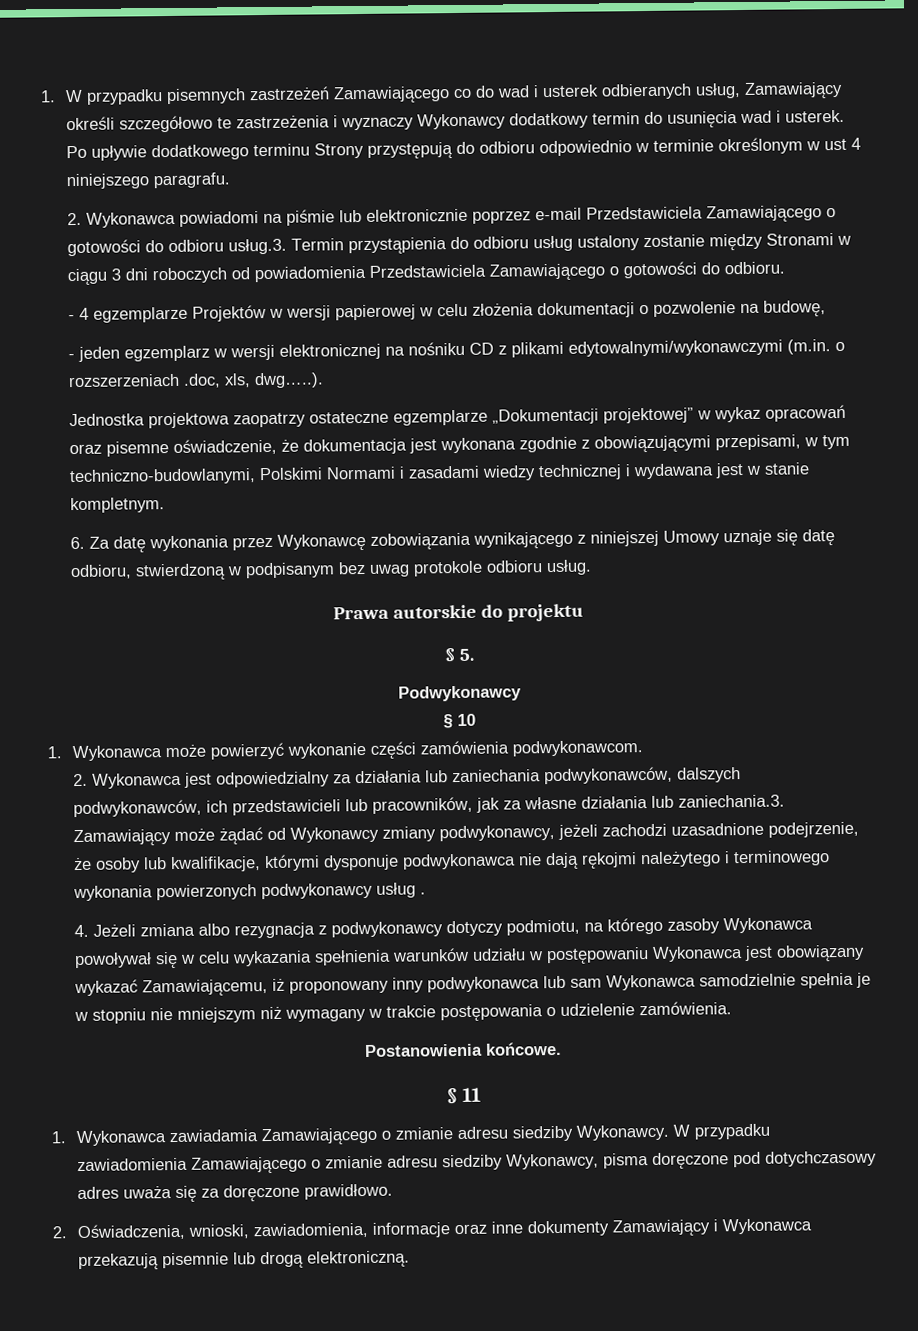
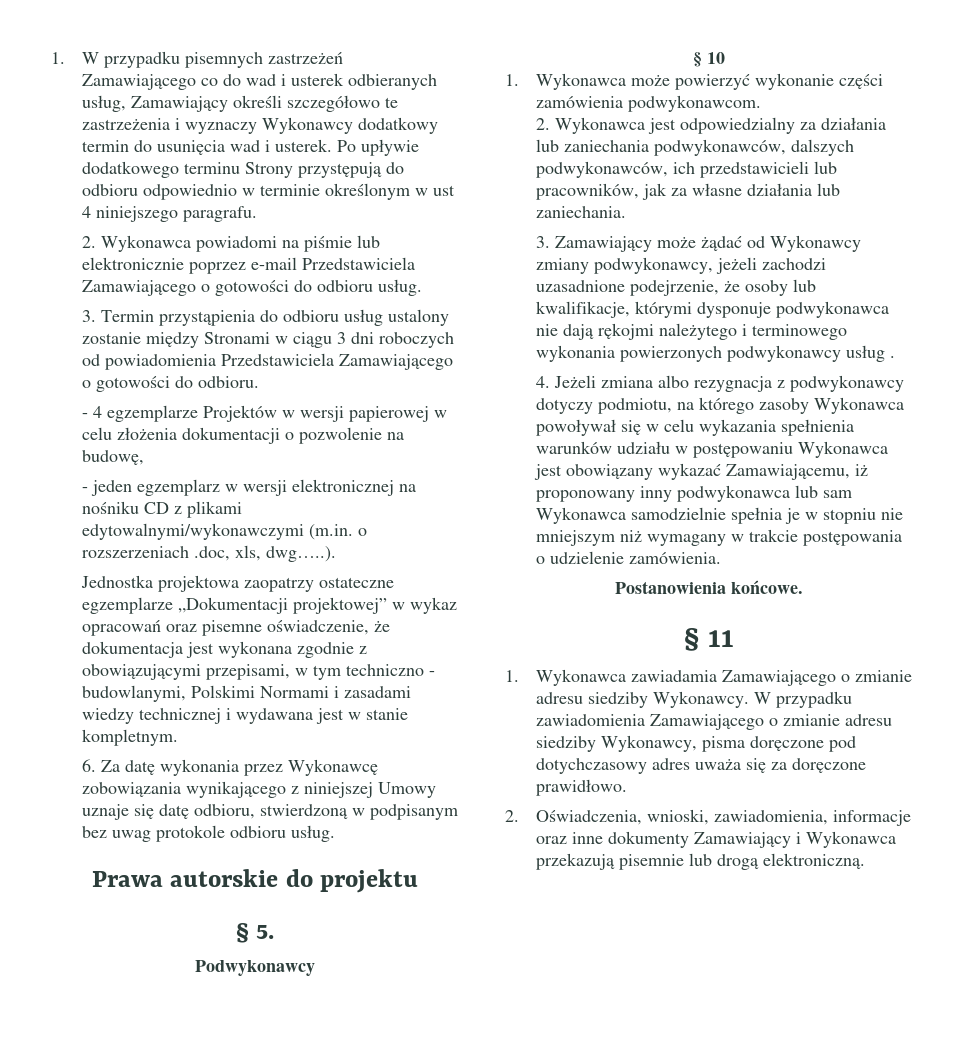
- 2. Wykonawca powiadomi na piśmie lub elektronicznie poprzez e-mail Przedstawiciela Zamawiającego o gotowości do odbioru usług.3. Termin przystąpienia do odbioru usług ustalony zostanie między Stronami w ciągu 3 dni roboczych od powiadomienia Przedstawiciela Zamawiającego o gotowości do odbioru.
+ 2. Wykonawca powiadomi na piśmie lub elektronicznie poprzez e-mail Przedstawiciela Zamawiającego o gotowości do odbioru usług.
+ 3. Termin przystąpienia do odbioru usług ustalony zostanie między Stronami w ciągu 3 dni roboczych od powiadomienia Przedstawiciela Zamawiającego o gotowości do odbioru.
- Jednostka projektowa zaopatrzy ostateczne egzemplarze „Dokumentacji projektowej” w wykaz opracowań oraz pisemne oświadczenie, że dokumentacja jest wykonana zgodnie z obowiązującymi przepisami, w tym techniczno-budowlanymi, Polskimi Normami i zasadami wiedzy technicznej i wydawana jest w stanie kompletnym.
+ Jednostka projektowa zaopatrzy ostateczne egzemplarze „Dokumentacji projektowej” w wykaz opracowań oraz pisemne oświadczenie, że dokumentacja jest wykonana zgodnie z obowiązującymi przepisami, w tym techniczno - budowlanymi, Polskimi Normami i zasadami wiedzy technicznej i wydawana jest w stanie kompletnym.
- 2. Wykonawca jest odpowiedzialny za działania lub zaniechania podwykonawców, dalszych podwykonawców, ich przedstawicieli lub pracowników, jak za własne działania lub zaniechania.3. Zamawiający może żądać od Wykonawcy zmiany podwykonawcy, jeżeli zachodzi uzasadnione podejrzenie, że osoby lub kwalifikacje, którymi dysponuje podwykonawca nie dają rękojmi należytego i terminowego wykonania powierzonych podwykonawcy usług .
+ 2. Wykonawca jest odpowiedzialny za działania lub zaniechania podwykonawców, dalszych podwykonawców, ich przedstawicieli lub pracowników, jak za własne działania lub zaniechania.
+ 3. Zamawiający może żądać od Wykonawcy zmiany podwykonawcy, jeżeli zachodzi uzasadnione podejrzenie, że osoby lub kwalifikacje, którymi dysponuje podwykonawca nie dają rękojmi należytego i terminowego wykonania powierzonych podwykonawcy usług .

